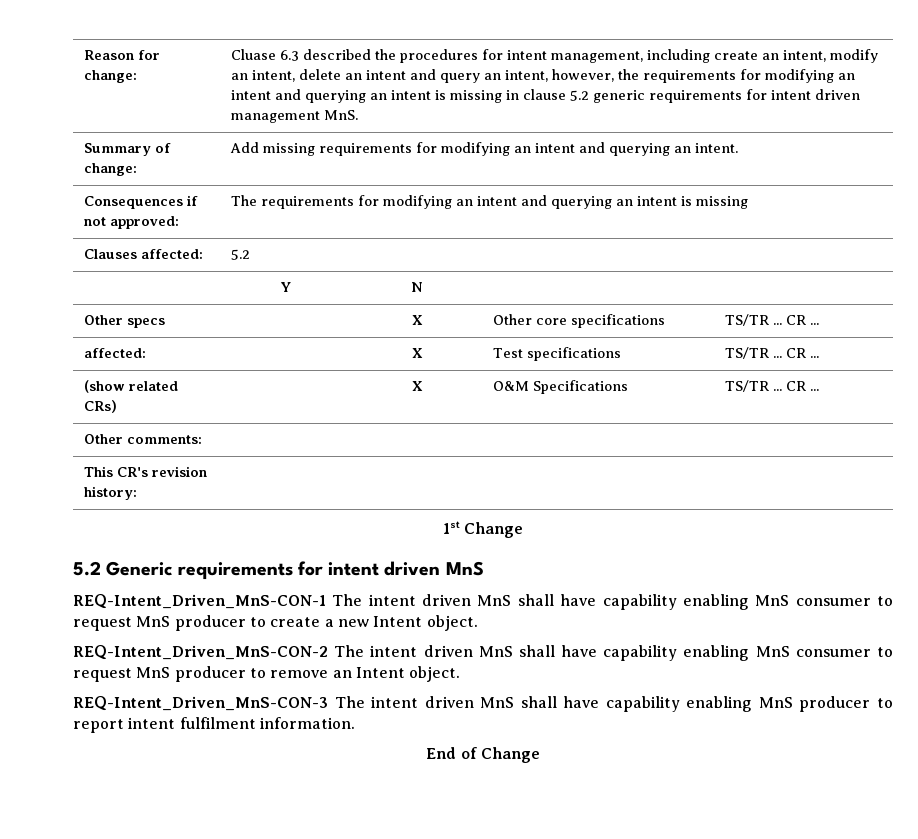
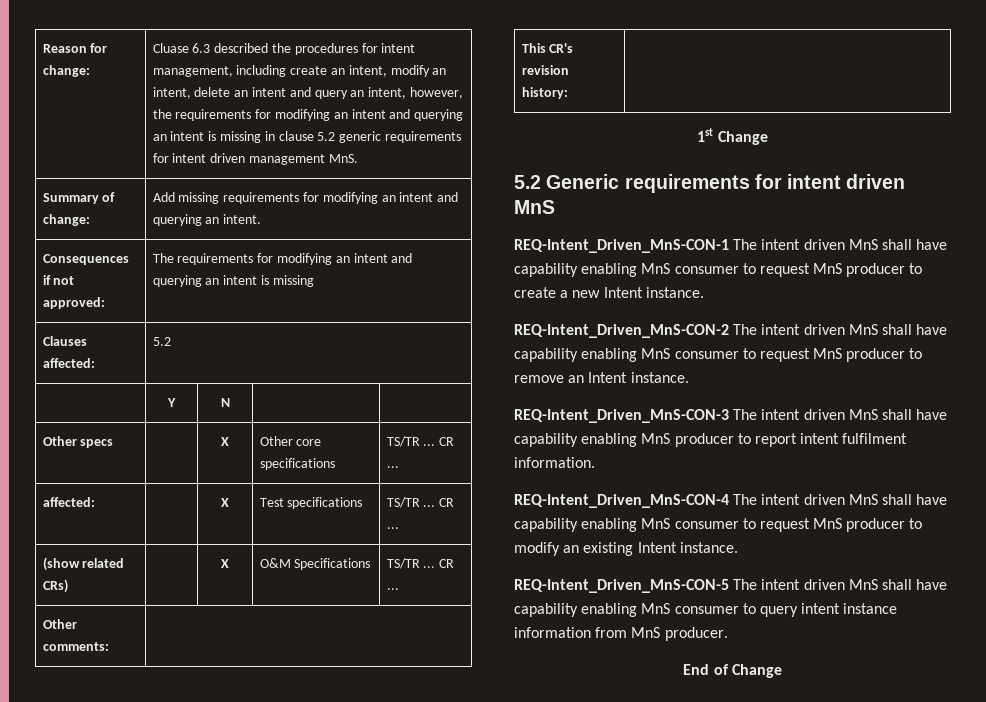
- REQ-Intent_Driven_MnS-CON-1 The intent driven MnS shall have capability enabling MnS consumer to request MnS producer to create a new Intent object.
+ REQ-Intent_Driven_MnS-CON-1 The intent driven MnS shall have capability enabling MnS consumer to request MnS producer to create a new Intent instance.
- REQ-Intent_Driven_MnS-CON-2 The intent driven MnS shall have capability enabling MnS consumer to request MnS producer to remove an Intent object.
+ REQ-Intent_Driven_MnS-CON-2 The intent driven MnS shall have capability enabling MnS consumer to request MnS producer to remove an Intent instance.
+ REQ-Intent_Driven_MnS-CON-4 The intent driven MnS shall have capability enabling MnS consumer to request MnS producer to modify an existing Intent instance.
+ REQ-Intent_Driven_MnS-CON-5 The intent driven MnS shall have capability enabling MnS consumer to query intent instance information from MnS producer.

